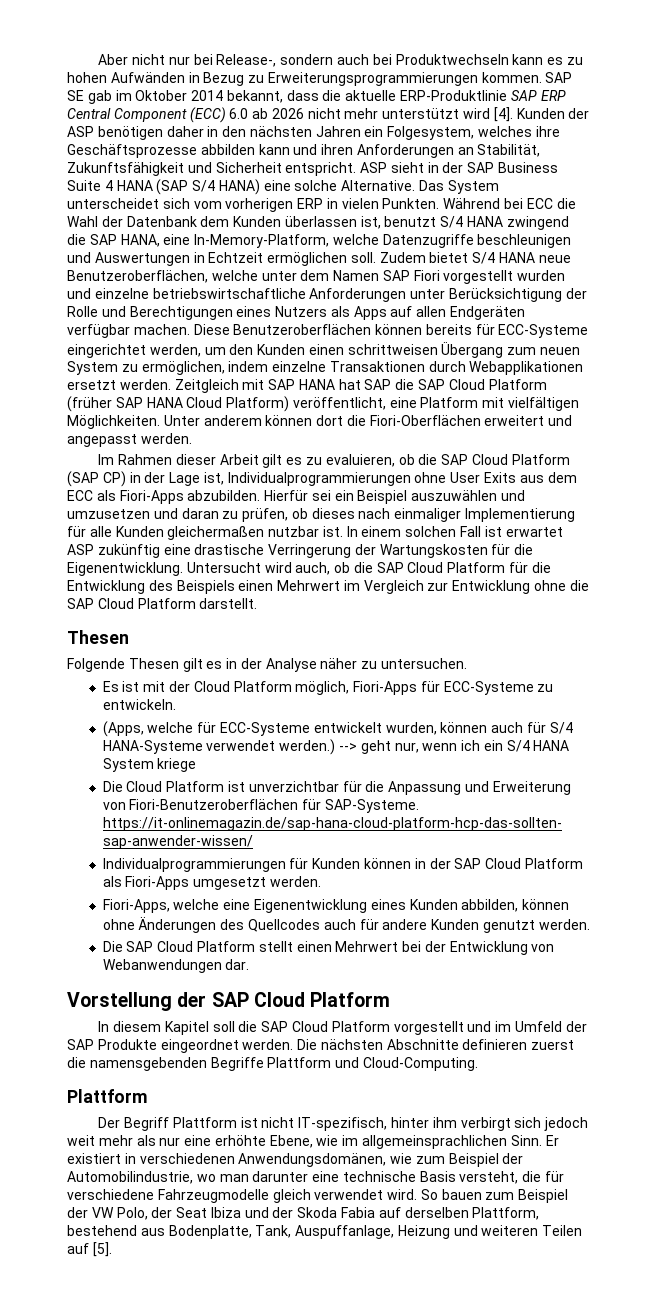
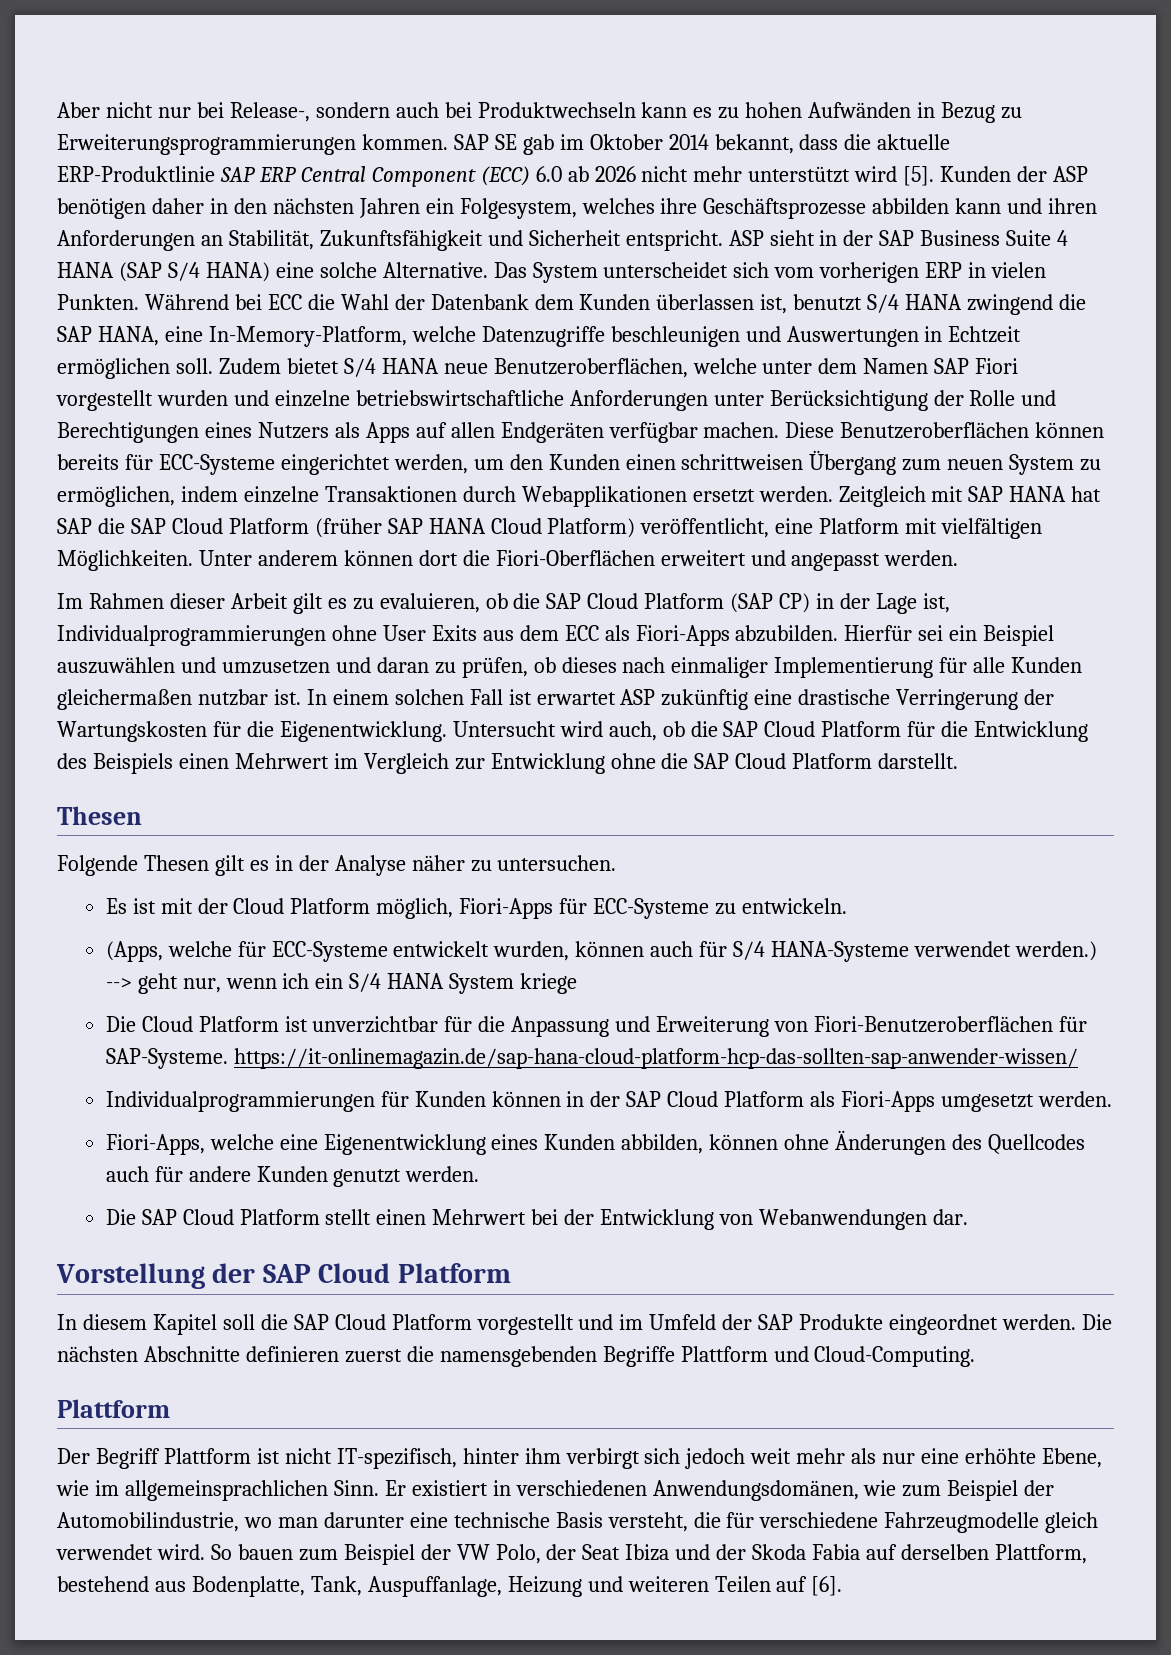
- SAP SE gab im Oktober 2014 bekannt, dass die aktuelle ERP-Produktlinie SAP ERP Central Component (ECC) 6.0 ab 2026 nicht mehr unterstützt wird [4].
+ SAP SE gab im Oktober 2014 bekannt, dass die aktuelle ERP-Produktlinie SAP ERP Central Component (ECC) 6.0 ab 2026 nicht mehr unterstützt wird [5].
- So bauen zum Beispiel der VW Polo, der Seat Ibiza und der Skoda Fabia auf derselben Plattform, bestehend aus Bodenplatte, Tank, Auspuffanlage, Heizung und weiteren Teilen auf [5].
+ So bauen zum Beispiel der VW Polo, der Seat Ibiza und der Skoda Fabia auf derselben Plattform, bestehend aus Bodenplatte, Tank, Auspuffanlage, Heizung und weiteren Teilen auf [6].

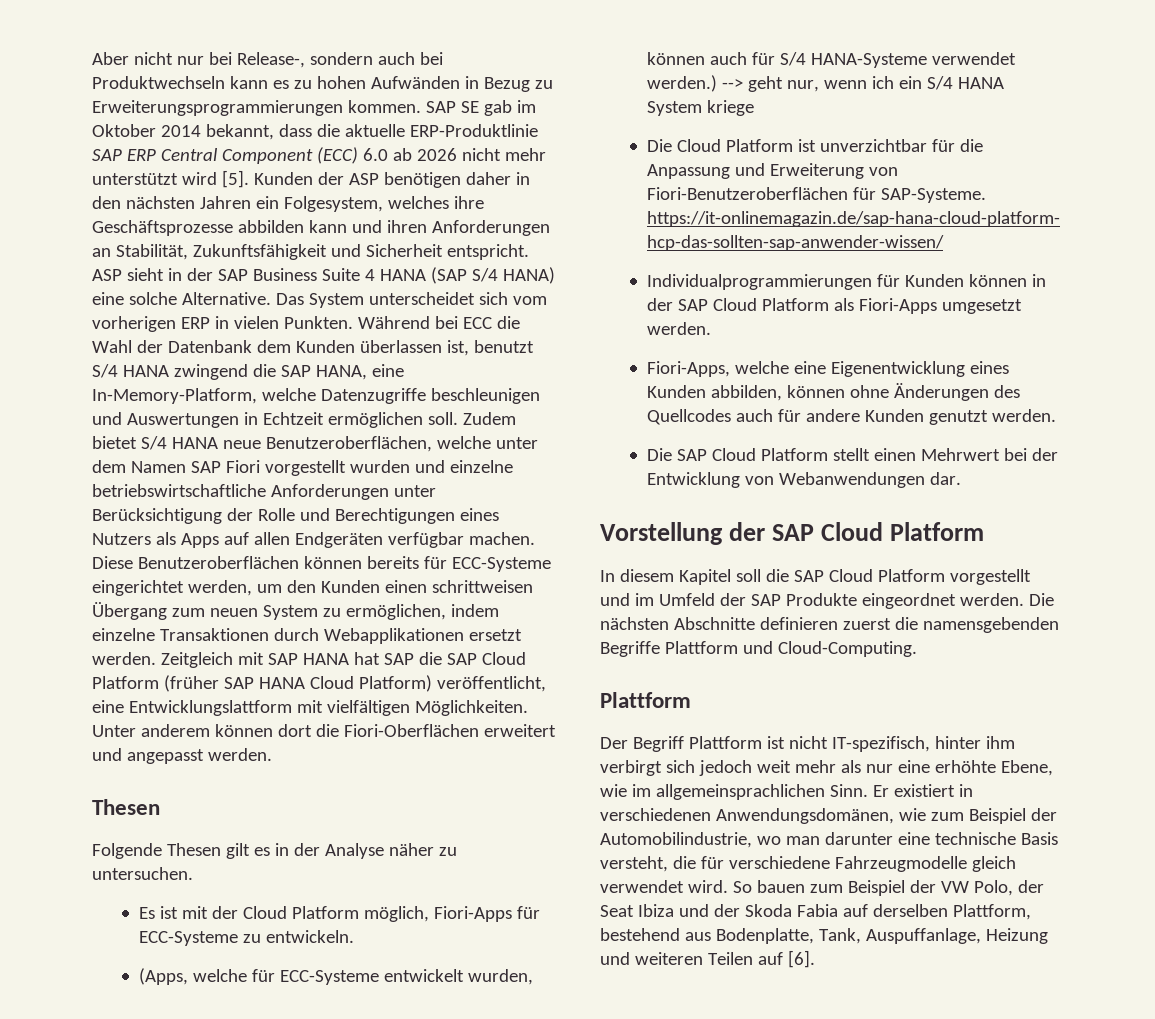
- Zeitgleich mit SAP HANA hat SAP die SAP Cloud Platform (früher SAP HANA Cloud Platform) veröffentlicht, eine Platform mit vielfältigen Möglichkeiten.
+ Zeitgleich mit SAP HANA hat SAP die SAP Cloud Platform (früher SAP HANA Cloud Platform) veröffentlicht, eine Entwicklungslattform mit vielfältigen Möglichkeiten.
- Im Rahmen dieser Arbeit gilt es zu evaluieren, ob die SAP Cloud Platform (SAP CP) in der Lage ist, Individualprogrammierungen ohne User Exits aus dem ECC als Fiori-Apps abzubilden. Hierfür sei ein Beispiel auszuwählen und umzusetzen und daran zu prüfen, ob dieses nach einmaliger Implementierung für alle Kunden gleichermaßen nutzbar ist. In einem solchen Fall ist erwartet ASP zukünftig eine drastische Verringerung der Wartungskosten für die Eigenentwicklung. Untersucht wird auch, ob die SAP Cloud Platform für die Entwicklung des Beispiels einen Mehrwert im Vergleich zur Entwicklung ohne die SAP Cloud Platform darstellt.

